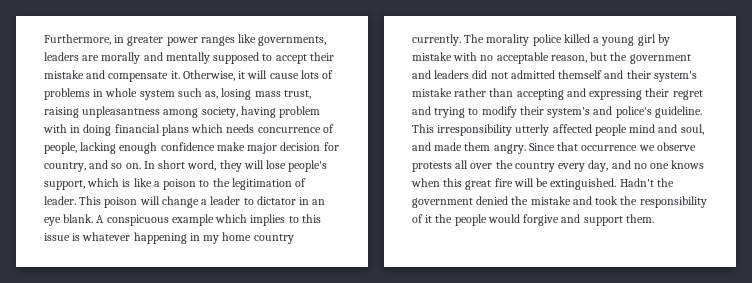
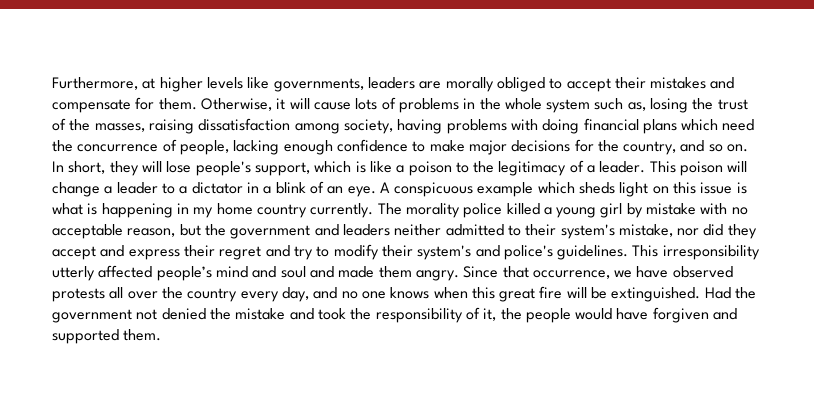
- Furthermore, in greater power ranges like governments, leaders are morally and mentally supposed to accept their mistake and compensate it.
+ Furthermore, at higher levels like governments, leaders are morally obliged to accept their mistakes and compensate for them.
- Otherwise, it will cause lots of problems in whole system such as, losing mass trust, raising unpleasantness among society, having problem with in doing financial plans which needs concurrence of people, lacking enough confidence make major decision for country, and so on.
+ Otherwise, it will cause lots of problems in the whole system such as, losing the trust of the masses, raising dissatisfaction among society, having problems with doing financial plans which need the concurrence of people, lacking enough confidence to make major decisions for the country, and so on.
- In short word, they will lose people's support, which is like a poison to the legitimation of leader.
+ In short, they will lose people's support, which is like a poison to the legitimacy of a leader.
- This poison will change a leader to dictator in an eye blank.
+ This poison will change a leader to a dictator in a blink of an eye.
- A conspicuous example which implies to this issue is whatever happening in my home country currently.
+ A conspicuous example which sheds light on this issue is what is happening in my home country currently.
- The morality police killed a young girl by mistake with no acceptable reason, but the government and leaders did not admitted themself and their system's mistake rather than accepting and expressing their regret and trying to modify their system's and police's guideline.
+ The morality police killed a young girl by mistake with no acceptable reason, but the government and leaders neither admitted to their system's mistake, nor did they accept and express their regret and try to modify their system's and police's guidelines.
- This irresponsibility utterly affected people mind and soul, and made them angry.
+ This irresponsibility utterly affected people’s mind and soul and made them angry.
- Since that occurrence we observe protests all over the country every day, and no one knows when this great fire will be extinguished.
+ Since that occurrence, we have observed protests all over the country every day, and no one knows when this great fire will be extinguished.
- Hadn't the government denied the mistake and took the responsibility of it the people would forgive and support them.
+ Had the government not denied the mistake and took the responsibility of it, the people would have forgiven and supported them.

